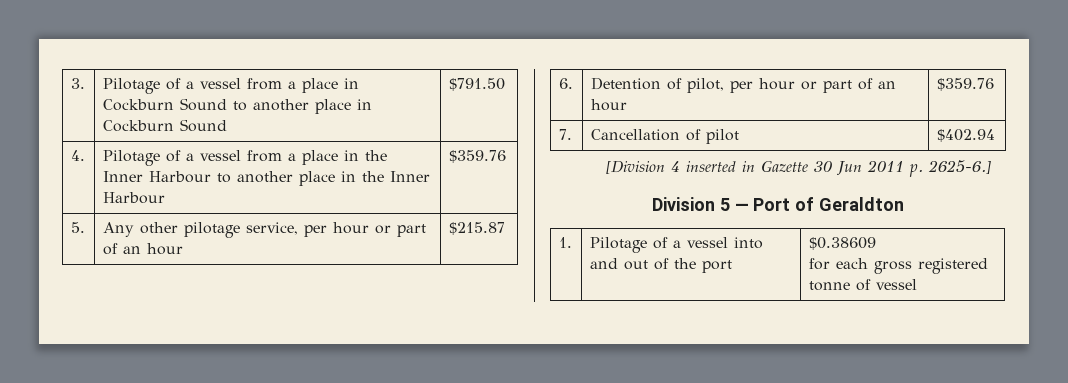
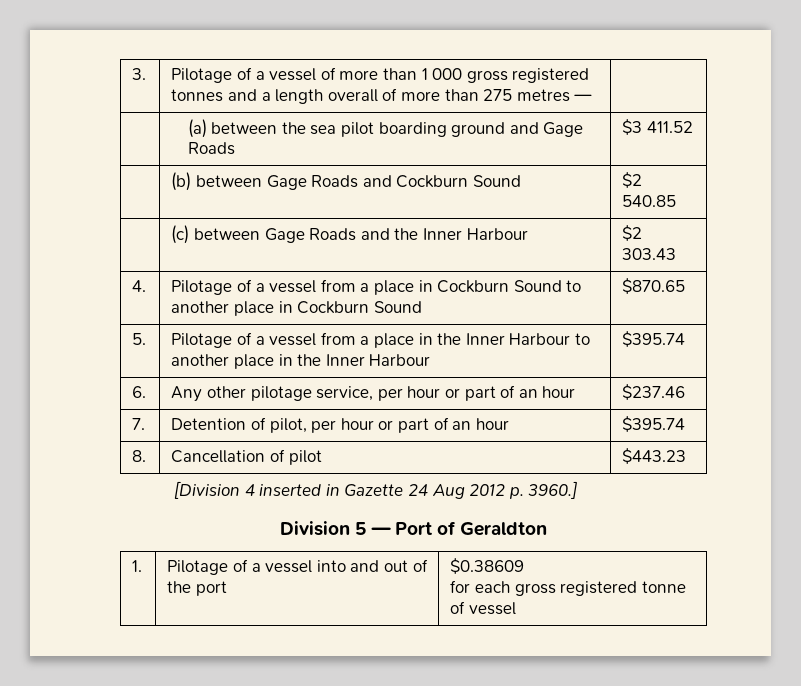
- 3. | Pilotage of a vessel from a place in Cockburn Sound to another place in Cockburn Sound | $791.50
- 4. | Pilotage of a vessel from a place in the Inner Harbour to another place in the Inner Harbour | $359.76
- 5. | Any other pilotage service, per hour or part of an hour | $215.87
- 6. | Detention of pilot, per hour or part of an hour | $359.76
- 7. | Cancellation of pilot | $402.94
+ 3. | Pilotage of a vessel of more than 1 000 gross registered tonnes and a length overall of more than 275 metres — |
+ | (a) between the sea pilot boarding ground and Gage Roads | $3 411.52
+ | (b) between Gage Roads and Cockburn Sound | $2 540.85
+ | (c) between Gage Roads and the Inner Harbour | $2 303.43
+ 4. | Pilotage of a vessel from a place in Cockburn Sound to another place in Cockburn Sound | $870.65
+ 5. | Pilotage of a vessel from a place in the Inner Harbour to another place in the Inner Harbour | $395.74
+ 6. | Any other pilotage service, per hour or part of an hour | $237.46
+ 7. | Detention of pilot, per hour or part of an hour | $395.74
+ 8. | Cancellation of pilot | $443.23
- [Division 4 inserted in Gazette 30 Jun 2011 p. 2625-6.]
+ [Division 4 inserted in Gazette 24 Aug 2012 p. 3960.]

